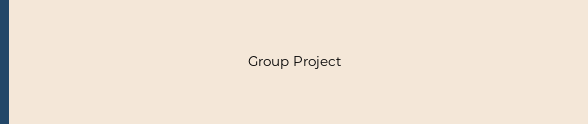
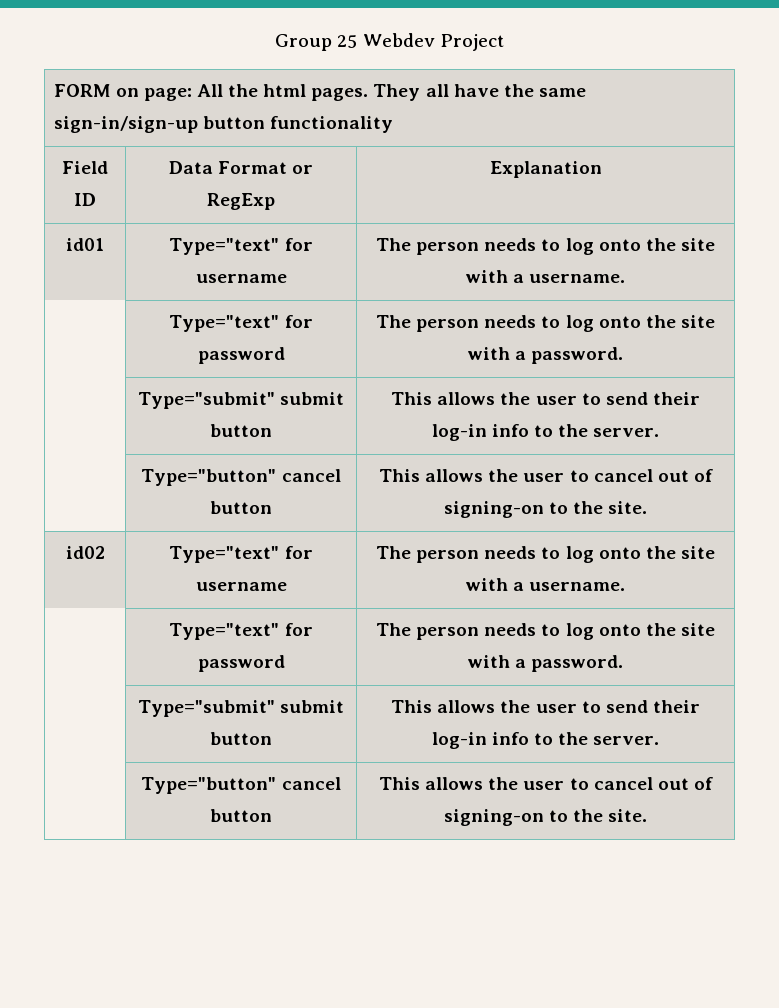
- Group Project
+ Group 25 Webdev Project
+ FORM on page: All the html pages. They all have the same sign-in/sign-up button functionality
+ Field ID | Data Format or RegExp | Explanation
+ id01 | Type="text" for username | The person needs to log onto the site with a username.
+ | Type="text" for password | The person needs to log onto the site with a password.
+ | Type="submit" submit button | This allows the user to send their log-in info to the server.
+ | Type="button" cancel button | This allows the user to cancel out of signing-on to the site.
+ id02 | Type="text" for username | The person needs to log onto the site with a username.
+ | Type="text" for password | The person needs to log onto the site with a password.
+ | Type="submit" submit button | This allows the user to send their log-in info to the server.
+ | Type="button" cancel button | This allows the user to cancel out of signing-on to the site.

